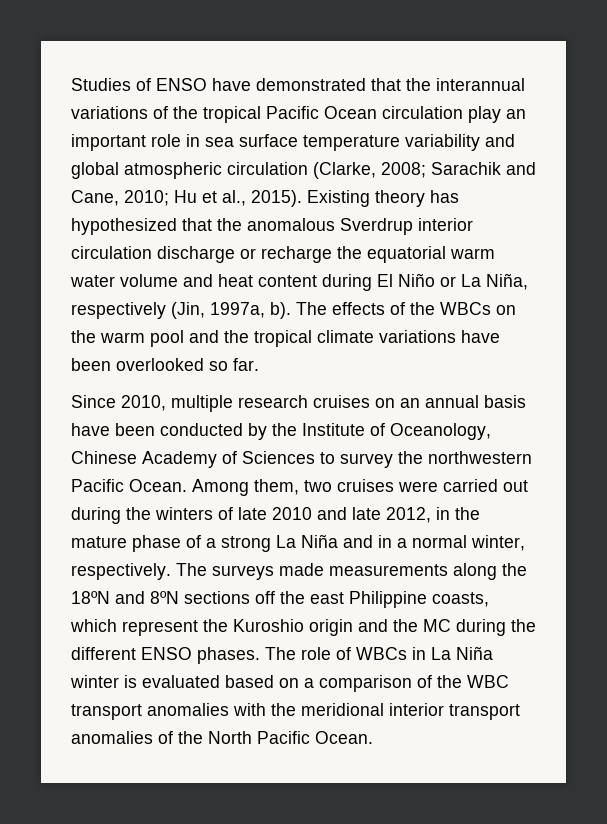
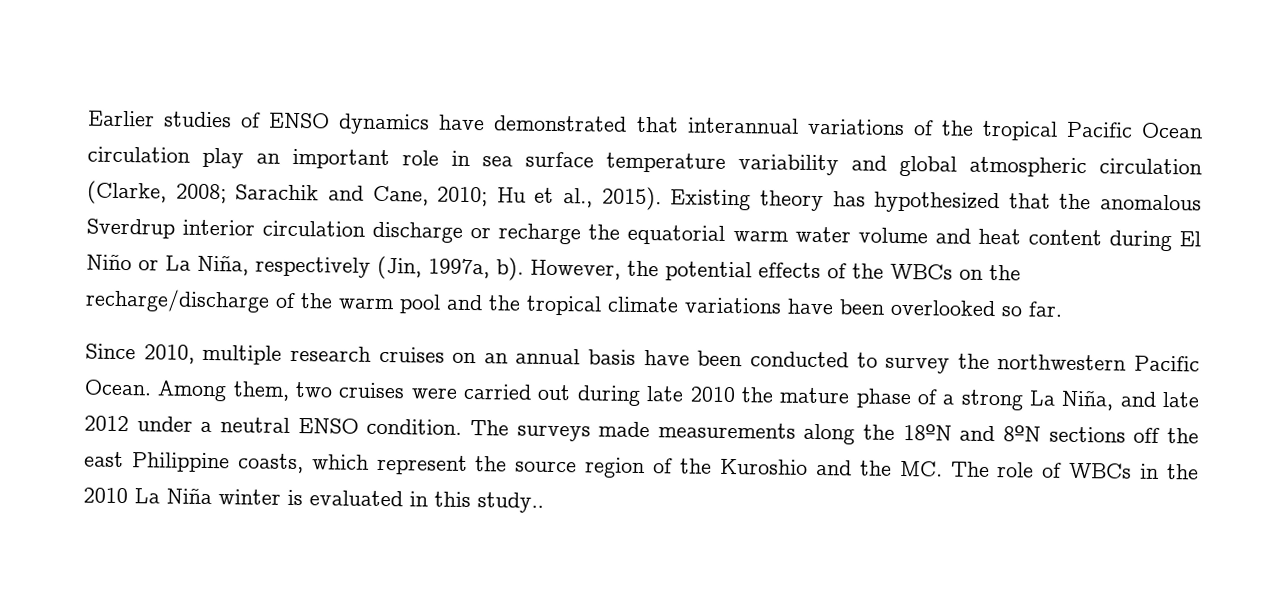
- Studies of ENSO have demonstrated that the interannual variations of the tropical Pacific Ocean circulation play an important role in sea surface temperature variability and global atmospheric circulation (Clarke, 2008; Sarachik and Cane, 2010; Hu et al., 2015).
+ Earlier studies of ENSO dynamics have demonstrated that interannual variations of the tropical Pacific Ocean circulation play an important role in sea surface temperature variability and global atmospheric circulation (Clarke, 2008; Sarachik and Cane, 2010; Hu et al., 2015).
- The effects of the WBCs on the warm pool and the tropical climate variations have been overlooked so far.
+ However, the potential effects of the WBCs on the recharge/discharge of the warm pool and the tropical climate variations have been overlooked so far.
- Since 2010, multiple research cruises on an annual basis have been conducted by the Institute of Oceanology, Chinese Academy of Sciences to survey the northwestern Pacific Ocean.
+ Since 2010, multiple research cruises on an annual basis have been conducted to survey the northwestern Pacific Ocean.
- Among them, two cruises were carried out during the winters of late 2010 and late 2012, in the mature phase of a strong La Niña and in a normal winter, respectively.
+ Among them, two cruises were carried out during late 2010 the mature phase of a strong La Niña, and late 2012 under a neutral ENSO condition.
- The surveys made measurements along the 18ºN and 8ºN sections off the east Philippine coasts, which represent the Kuroshio origin and the MC during the different ENSO phases. The role of WBCs in La Niña winter is evaluated based on a comparison of the WBC transport anomalies with the meridional interior transport anomalies of the North Pacific Ocean.
+ The surveys made measurements along the 18ºN and 8ºN sections off the east Philippine coasts, which represent the source region of the Kuroshio and the MC. The role of WBCs in the 2010 La Niña winter is evaluated in this study..

